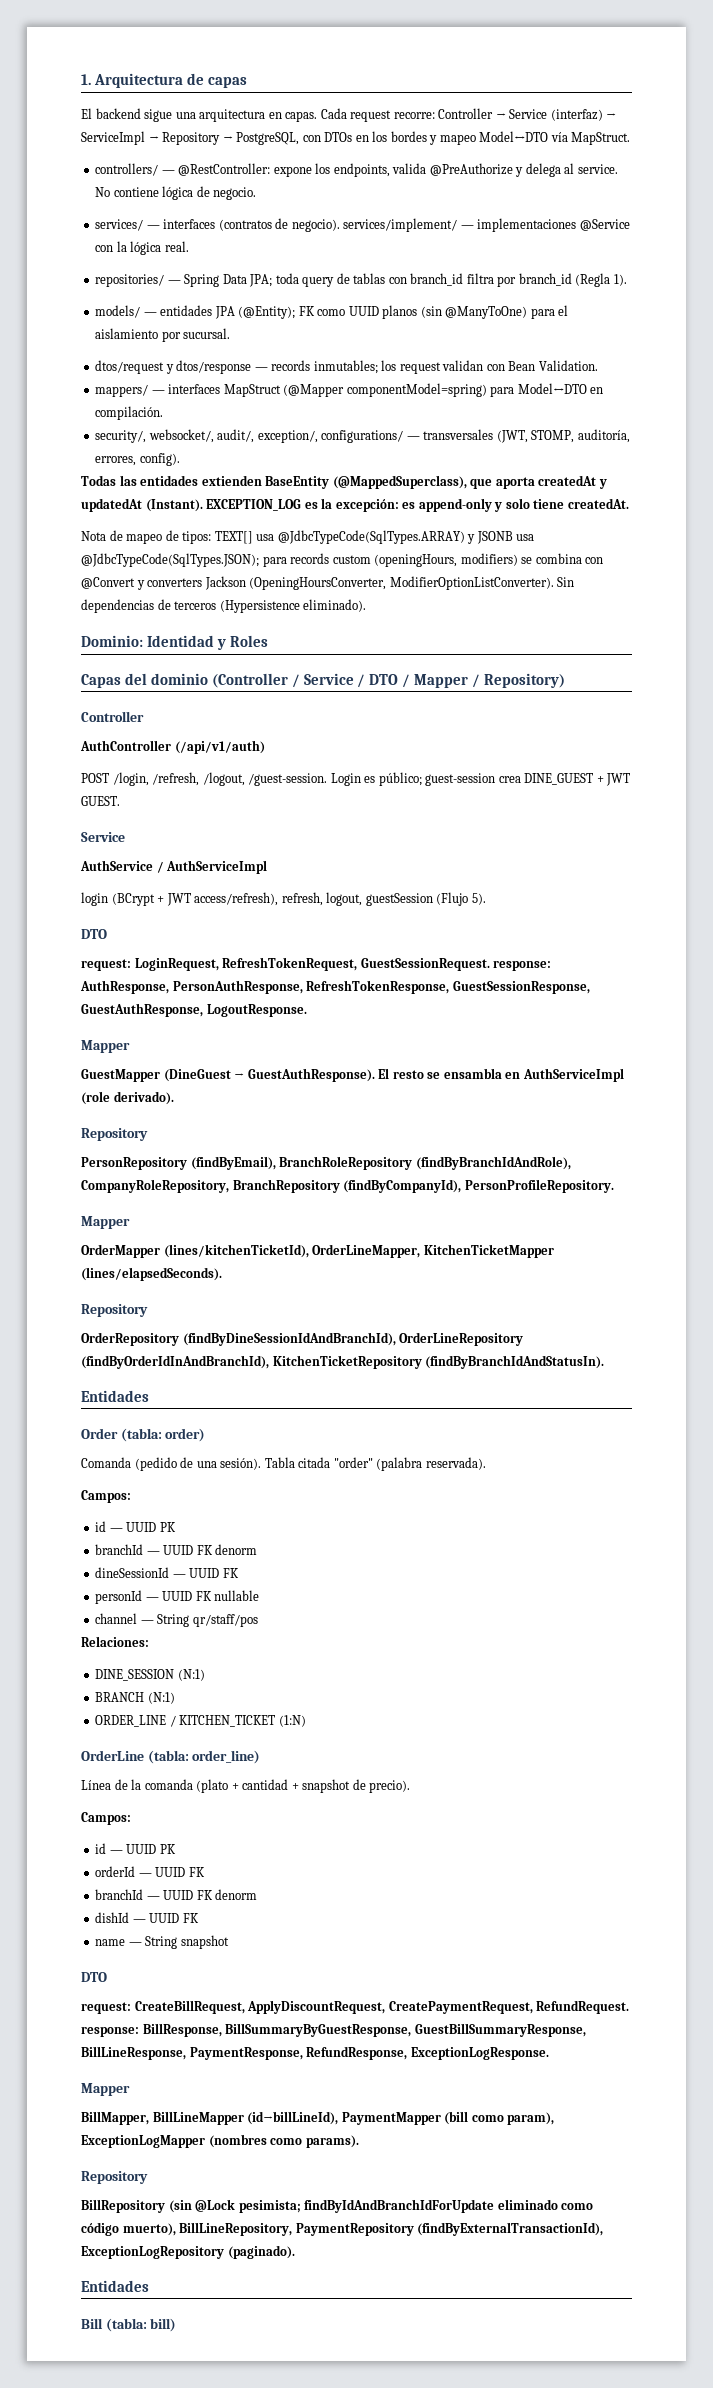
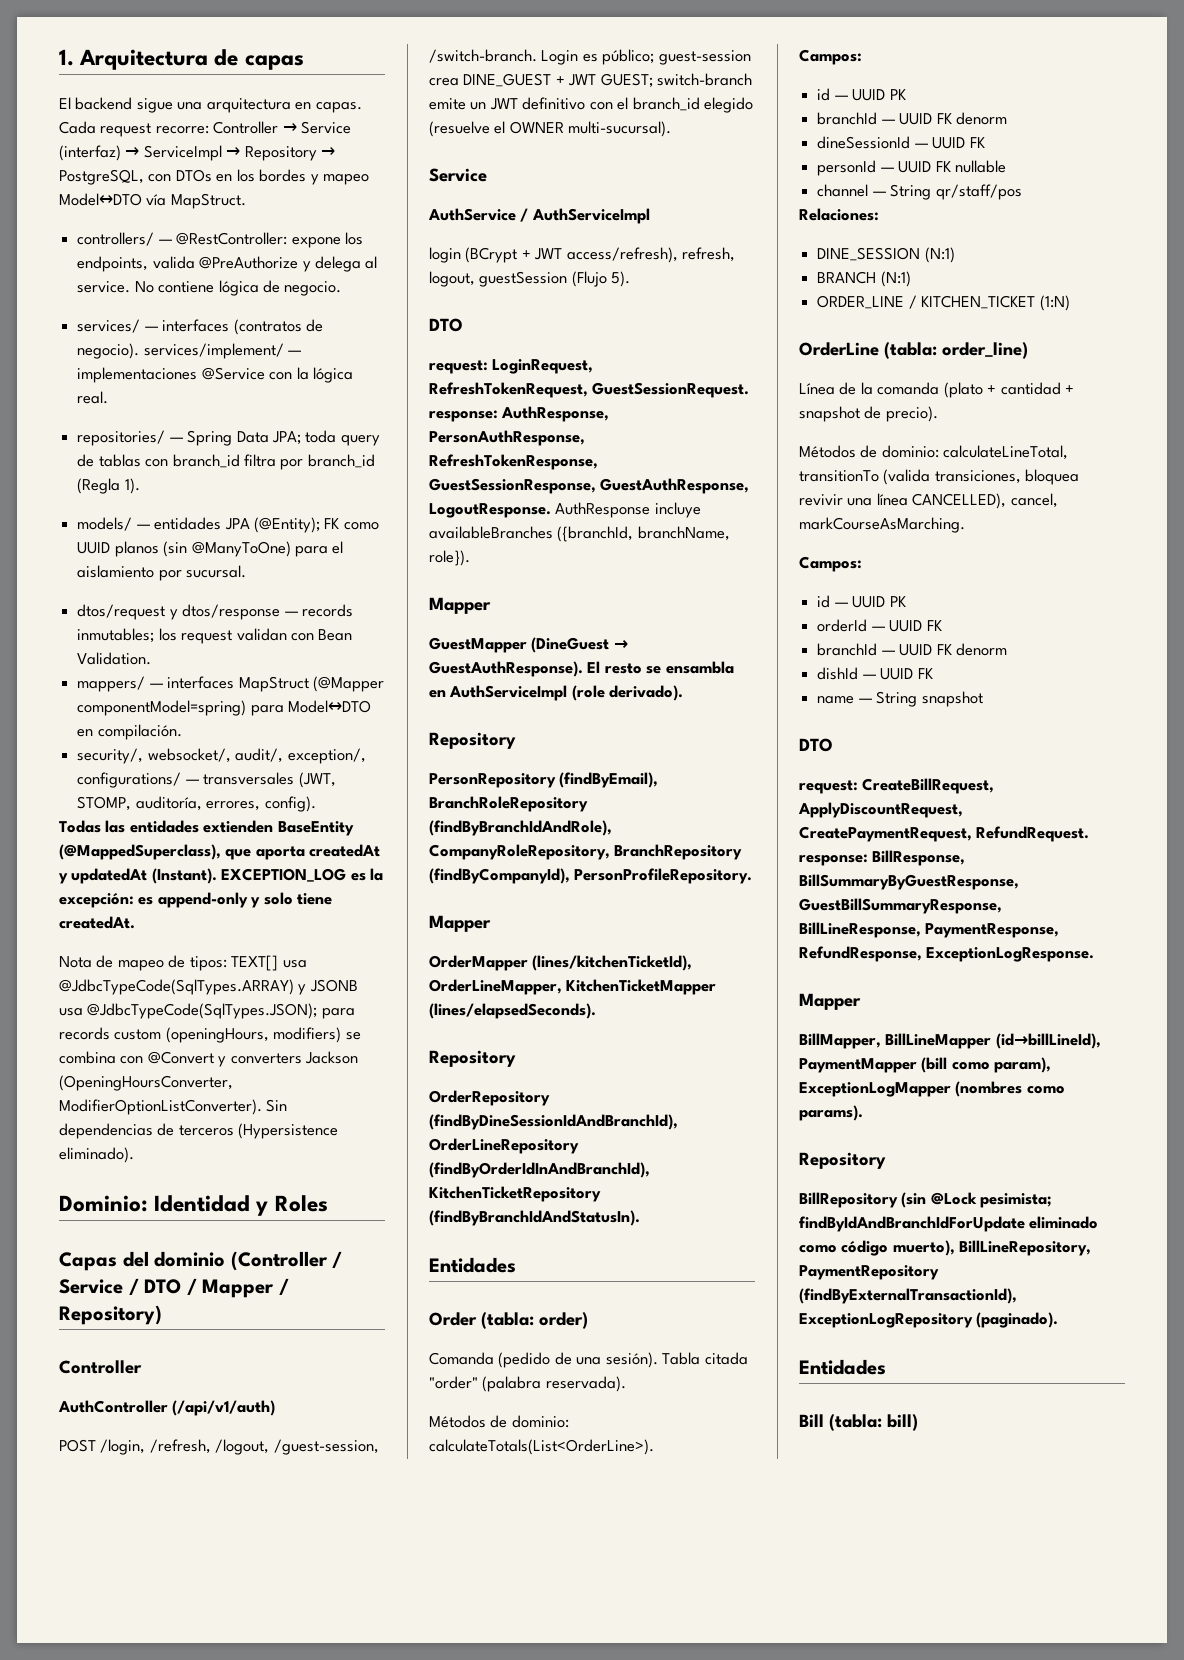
- POST /login, /refresh, /logout, /guest-session.
+ POST /login, /refresh, /logout, /guest-session, /switch-branch.
- Login es público; guest-session crea DINE_GUEST + JWT GUEST.
+ Login es público; guest-session crea DINE_GUEST + JWT GUEST; switch-branch emite un JWT definitivo con el branch_id elegido (resuelve el OWNER multi-sucursal).
+ AuthResponse incluye availableBranches ({branchId, branchName, role}).
+ Métodos de dominio: calculateTotals(List<OrderLine>).
+ Métodos de dominio: calculateLineTotal, transitionTo (valida transiciones, bloquea revivir una línea CANCELLED), cancel, markCourseAsMarching.

